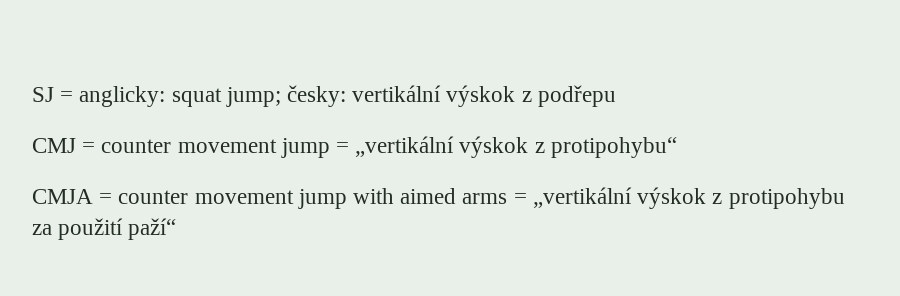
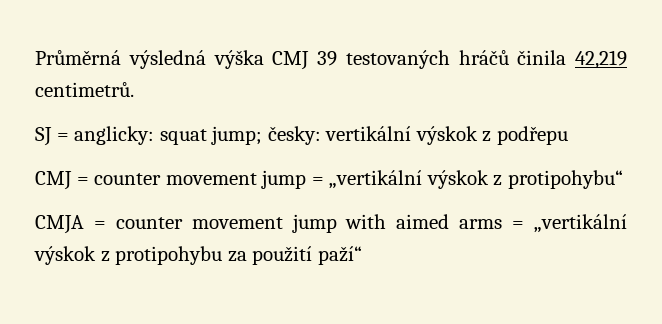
+ Průměrná výsledná výška CMJ 39 testovaných hráčů činila 42,219 centimetrů.

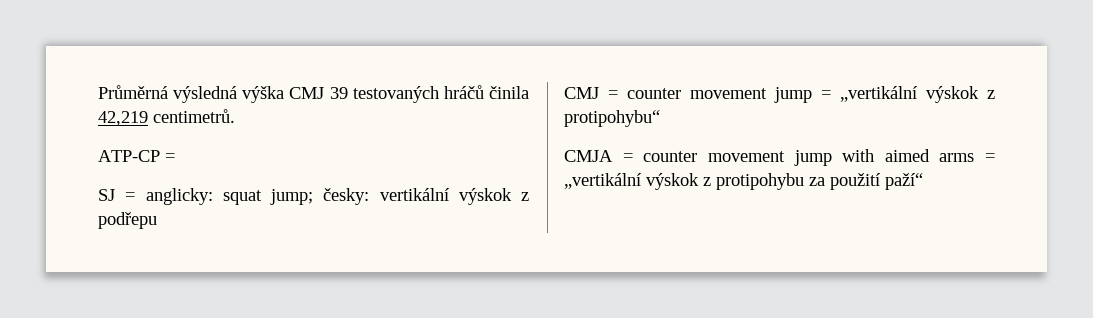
+ ATP-CP =

